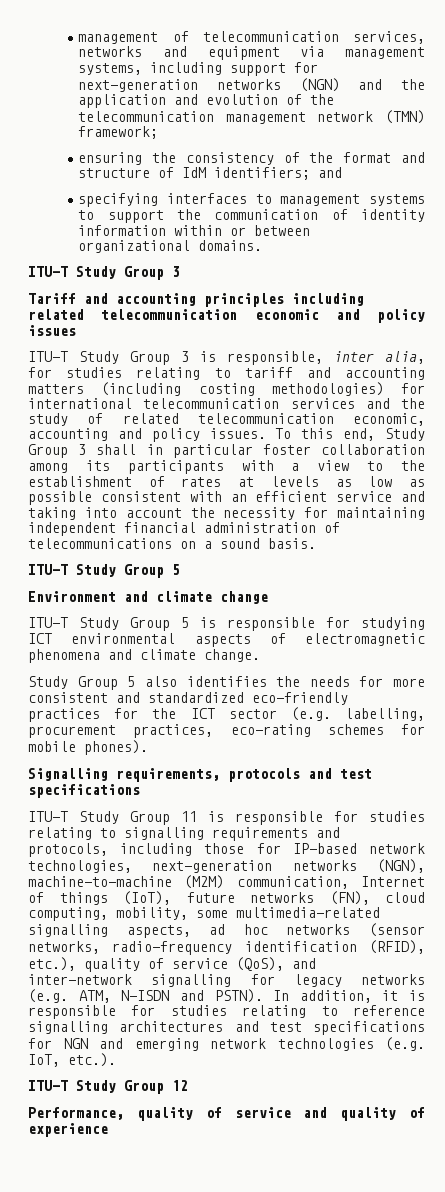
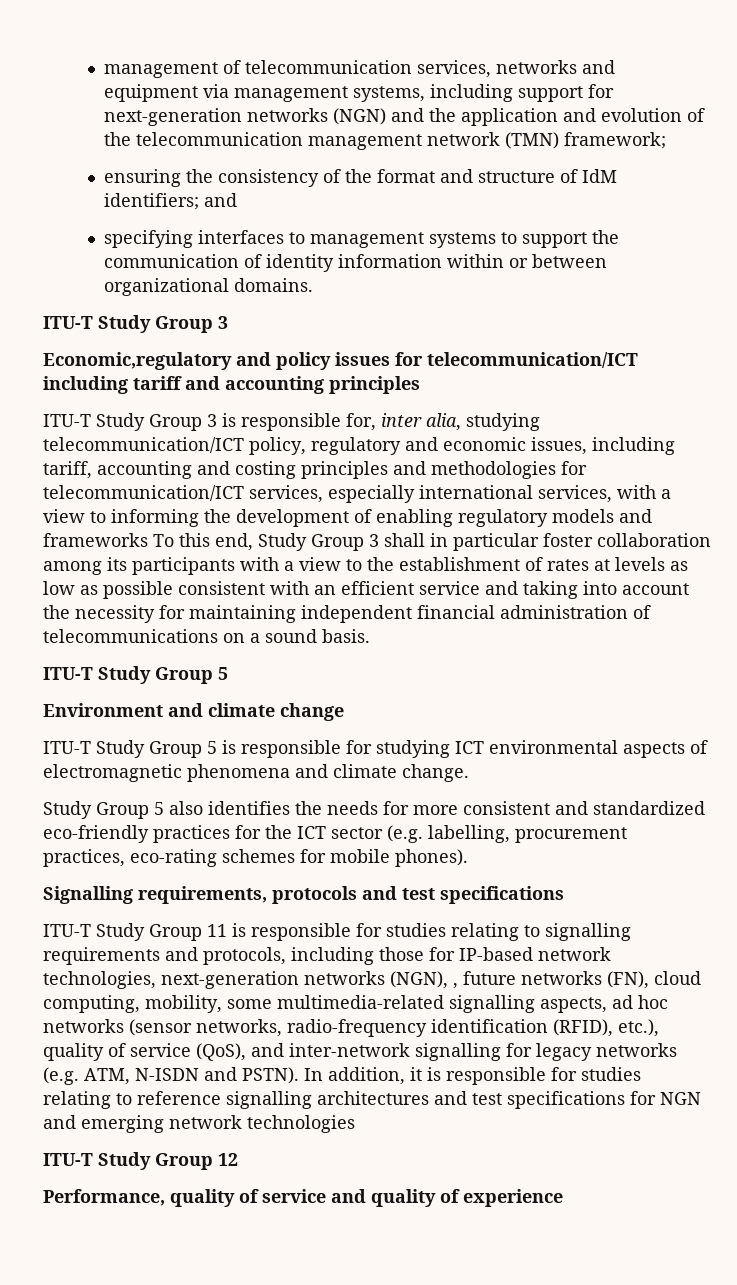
- Tariff and accounting principles including related telecommunication economic and policy issues
+ Economic,regulatory and policy issues for telecommunication/ICT including tariff and accounting principles
- ITU-T Study Group 3 is responsible, inter alia, for studies relating to tariff and accounting matters (including costing methodologies) for international telecommunication services and the study of related telecommunication economic, accounting and policy issues. To this end, Study Group 3 shall in particular foster collaboration among its participants with a view to the establishment of rates at levels as low as possible consistent with an efficient service and taking into account the necessity for maintaining independent financial administration of telecommunications on a sound basis.
+ ITU-T Study Group 3 is responsible for, inter alia, studying telecommunication/ICT policy, regulatory and economic issues, including tariff, accounting and costing principles and methodologies for telecommunication/ICT services, especially international services, with a view to informing the development of enabling regulatory models and frameworks To this end, Study Group 3 shall in particular foster collaboration among its participants with a view to the establishment of rates at levels as low as possible consistent with an efficient service and taking into account the necessity for maintaining independent financial administration of telecommunications on a sound basis.
- ITU-T Study Group 11 is responsible for studies relating to signalling requirements and protocols, including those for IP-based network technologies, next-generation networks (NGN), machine-to-machine (M2M) communication, Internet of things (IoT), future networks (FN), cloud computing, mobility, some multimedia-related signalling aspects, ad hoc networks (sensor networks, radio-frequency identification (RFID), etc.), quality of service (QoS), and inter-network signalling for legacy networks (e.g. ATM, N-ISDN and PSTN).
+ ITU-T Study Group 11 is responsible for studies relating to signalling requirements and protocols, including those for IP-based network technologies, next-generation networks (NGN), , future networks (FN), cloud computing, mobility, some multimedia-related signalling aspects, ad hoc networks (sensor networks, radio-frequency identification (RFID), etc.), quality of service (QoS), and inter-network signalling for legacy networks (e.g. ATM, N-ISDN and PSTN).
- In addition, it is responsible for studies relating to reference signalling architectures and test specifications for NGN and emerging network technologies (e.g. IoT, etc.).
+ In addition, it is responsible for studies relating to reference signalling architectures and test specifications for NGN and emerging network technologies

